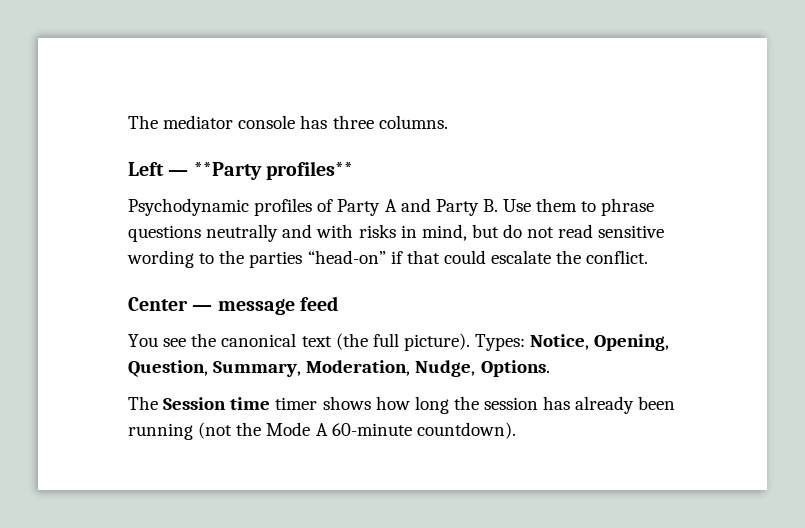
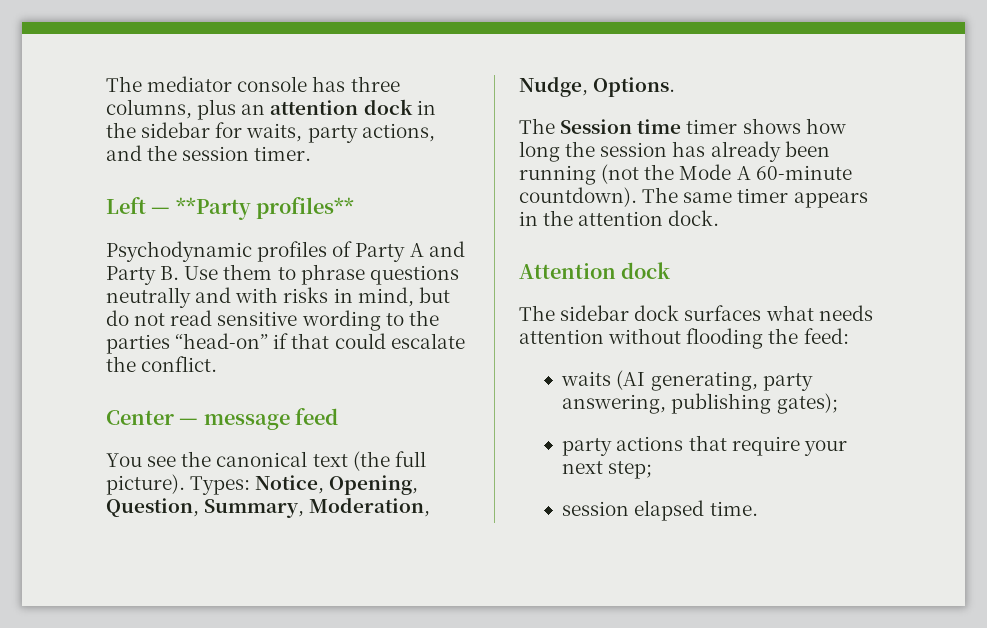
- The mediator console has three columns.
+ The mediator console has three columns, plus an attention dock in the sidebar for waits, party actions, and the session timer.
+ The same timer appears in the attention dock.
+ Attention dock
+ The sidebar dock surfaces what needs attention without flooding the feed:
+ waits (AI generating, party answering, publishing gates);
+ party actions that require your next step;
+ session elapsed time.

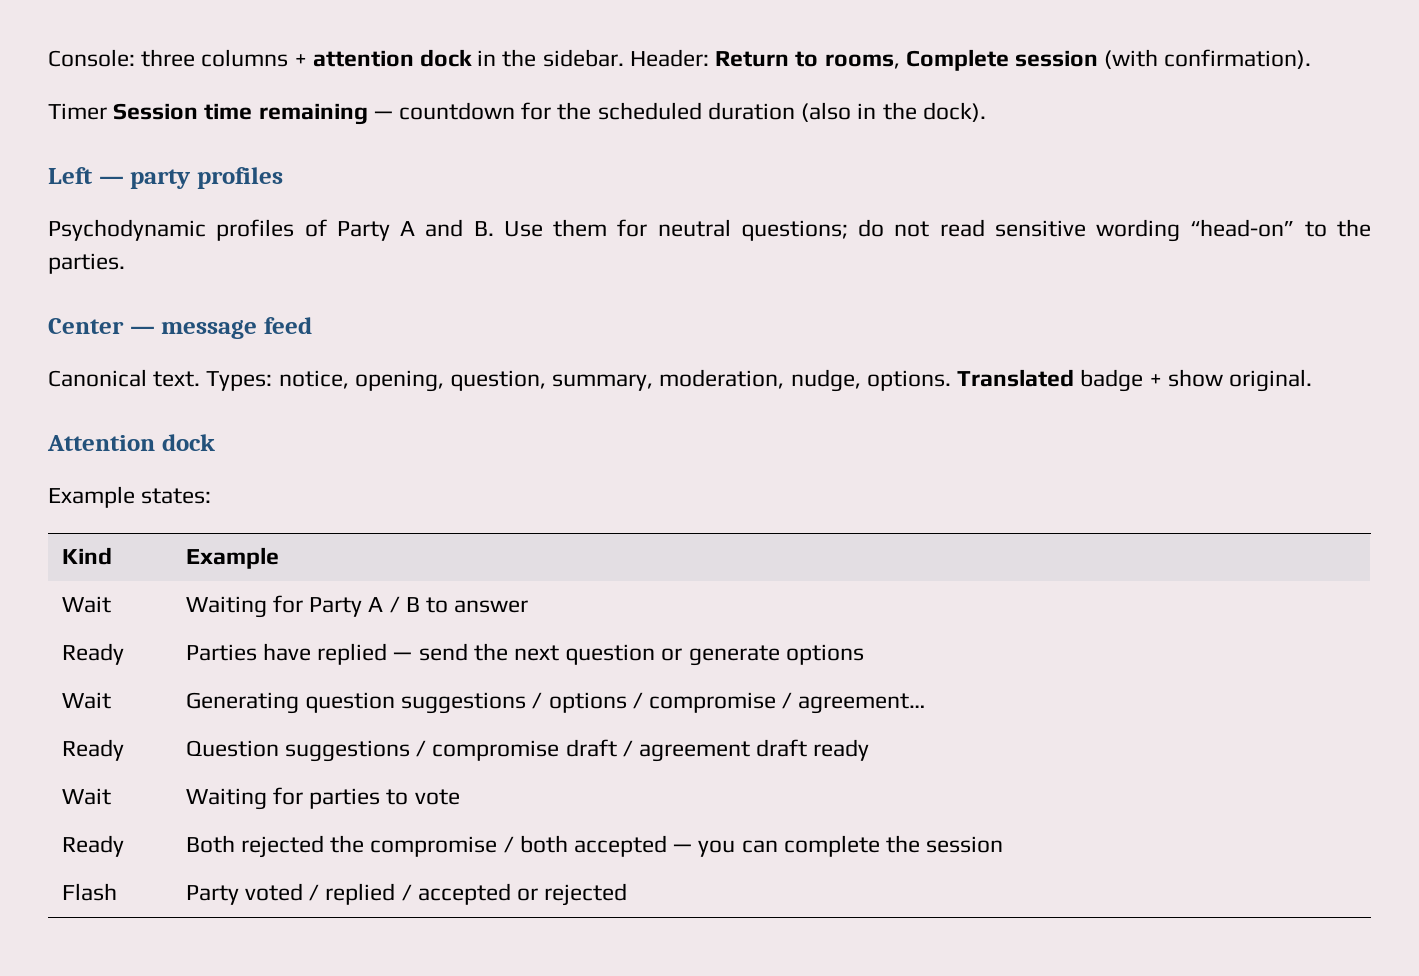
- The mediator console has three columns, plus an attention dock in the sidebar for waits, party actions, and the session timer.
+ Console: three columns + attention dock in the sidebar. Header: Return to rooms, Complete session (with confirmation).
+ Timer Session time remaining — countdown for the scheduled duration (also in the dock).
- Left — **Party profiles**
+ Left — party profiles
- Psychodynamic profiles of Party A and Party B. Use them to phrase questions neutrally and with risks in mind, but do not read sensitive wording to the parties “head-on” if that could escalate the conflict.
+ Psychodynamic profiles of Party A and B. Use them for neutral questions; do not read sensitive wording “head-on” to the parties.
  Center — message feed
- You see the canonical text (the full picture). Types: Notice, Opening, Question, Summary, Moderation, Nudge, Options.
- The Session time timer shows how long the session has already been running (not the Mode A 60-minute countdown). The same timer appears in the attention dock.
+ Canonical text. Types: notice, opening, question, summary, moderation, nudge, options. Translated badge + show original.
  Attention dock
- The sidebar dock surfaces what needs attention without flooding the feed:
- waits (AI generating, party answering, publishing gates);
- party actions that require your next step;
- session elapsed time.
+ Example states:
+ Kind | Example
+ Wait | Waiting for Party A / B to answer
+ Ready | Parties have replied — send the next question or generate options
+ Wait | Generating question suggestions / options / compromise / agreement…
+ Ready | Question suggestions / compromise draft / agreement draft ready
+ Wait | Waiting for parties to vote
+ Ready | Both rejected the compromise / both accepted — you can complete the session
+ Flash | Party voted / replied / accepted or rejected

